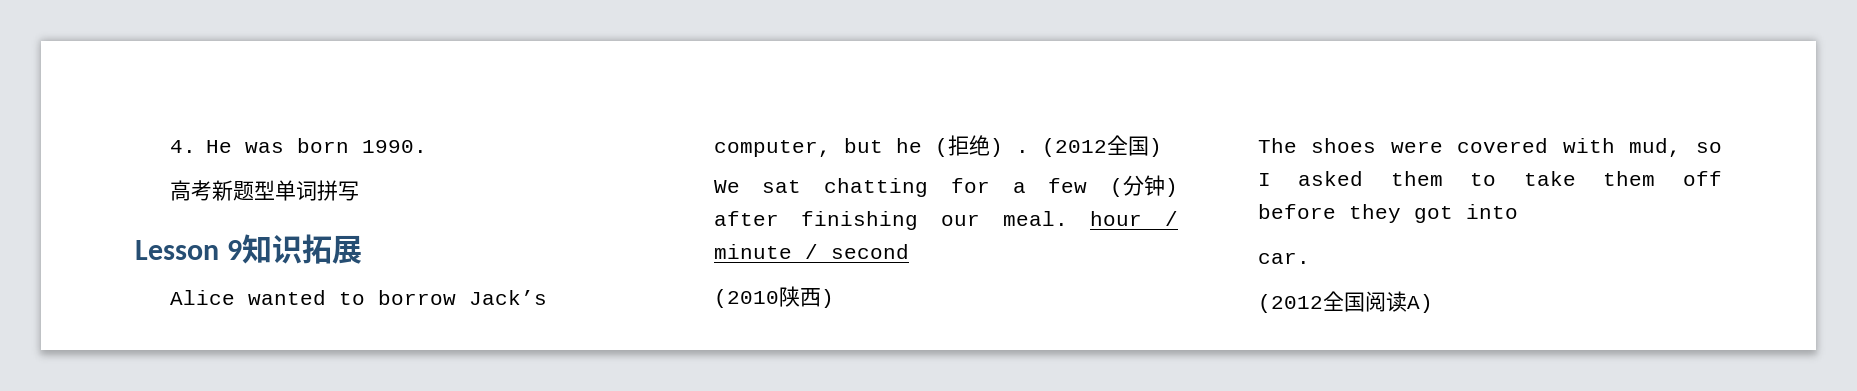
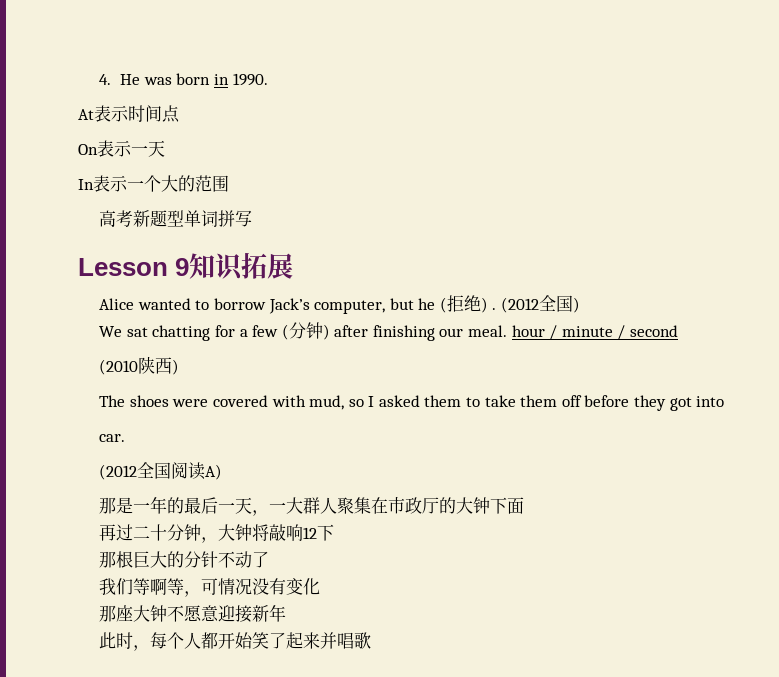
- 4. He was born 1990.
+ 4. He was born in 1990.
+ At表示时间点
+ On表示一天
+ In表示一个大的范围
+ 那是一年的最后一天，一大群人聚集在市政厅的大钟下面
+ 再过二十分钟，大钟将敲响12下
+ 那根巨大的分针不动了
+ 我们等啊等，可情况没有变化
+ 那座大钟不愿意迎接新年
+ 此时，每个人都开始笑了起来并唱歌

